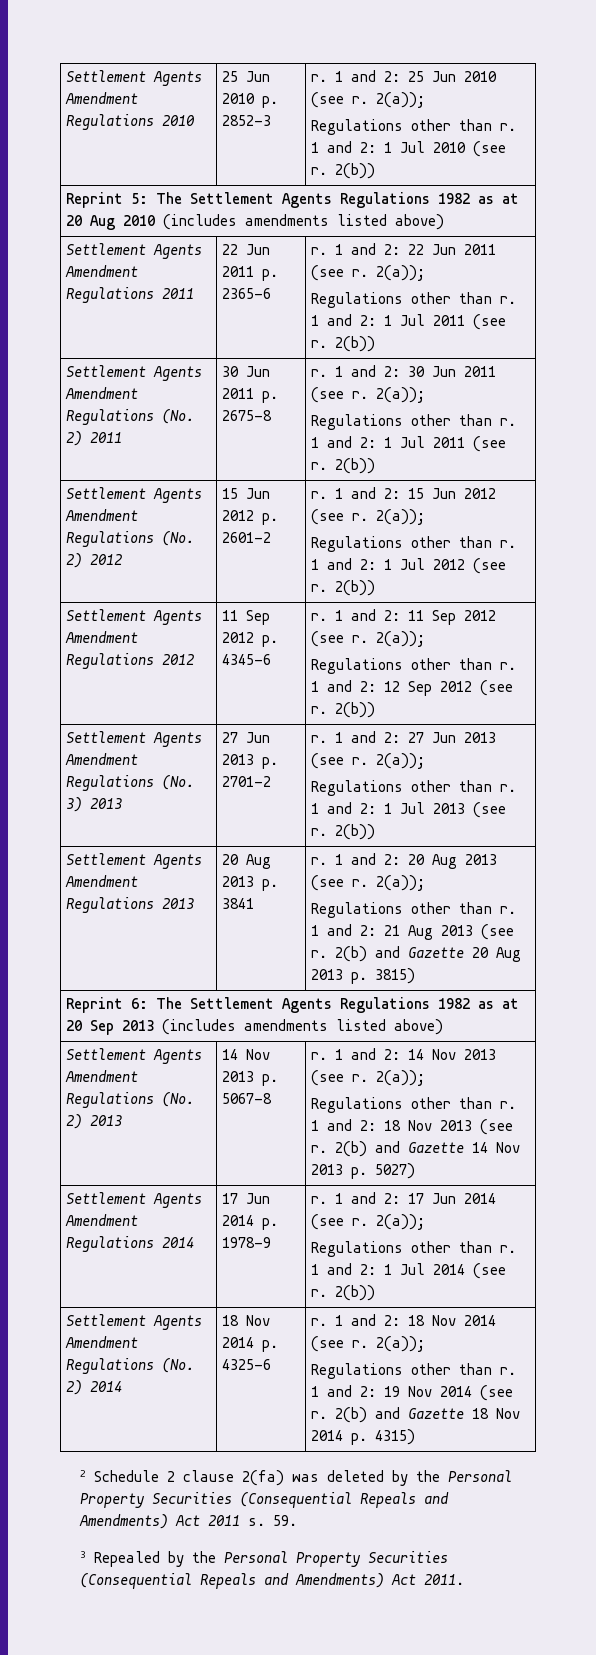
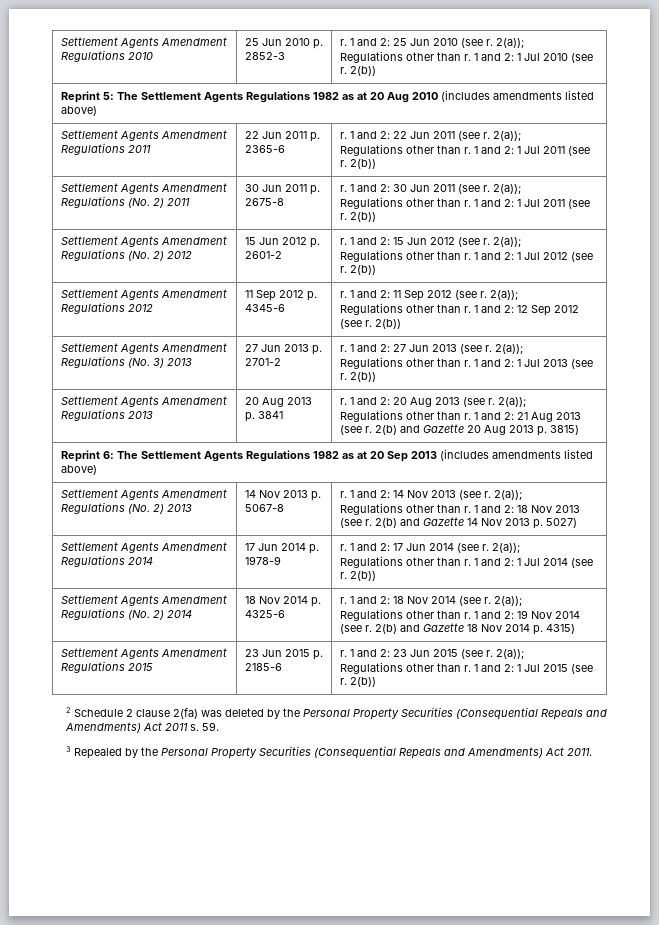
+ Settlement Agents Amendment Regulations 2015 | 23 Jun 2015 p. 2185-6 | r. 1 and 2: 23 Jun 2015 (see r. 2(a));
+ Regulations other than r. 1 and 2: 1 Jul 2015 (see r. 2(b))

